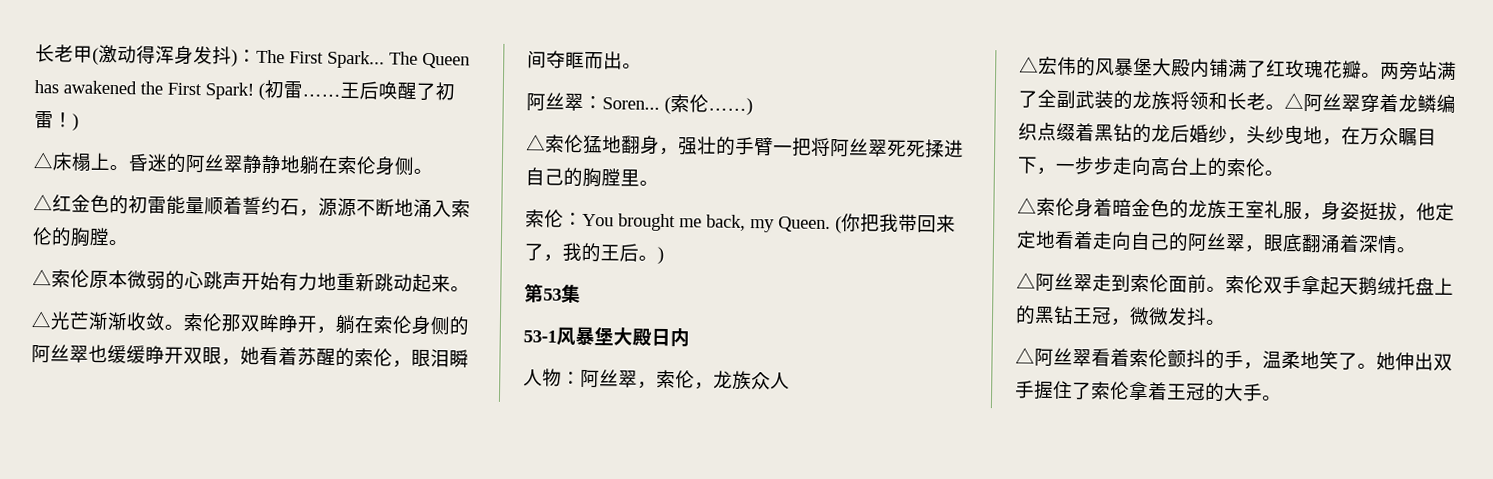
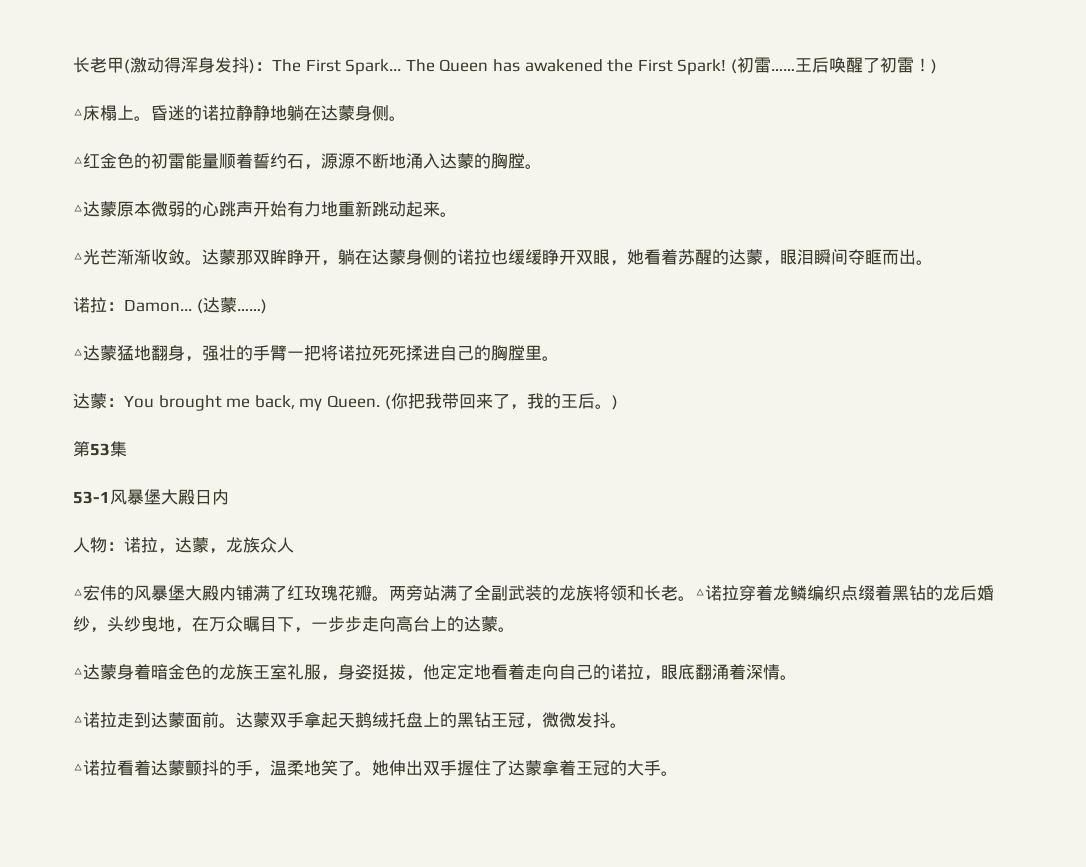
- 昏迷的阿丝翠静静地躺在索伦身侧。
+ 昏迷的诺拉静静地躺在达蒙身侧。
- △红金色的初雷能量顺着誓约石，源源不断地涌入索伦的胸膛。
+ △红金色的初雷能量顺着誓约石，源源不断地涌入达蒙的胸膛。
- △索伦原本微弱的心跳声开始有力地重新跳动起来。
+ △达蒙原本微弱的心跳声开始有力地重新跳动起来。
- 索伦那双眸睁开，躺在索伦身侧的阿丝翠也缓缓睁开双眼，她看着苏醒的索伦，眼泪瞬间夺眶而出。
+ 达蒙那双眸睁开，躺在达蒙身侧的诺拉也缓缓睁开双眼，她看着苏醒的达蒙，眼泪瞬间夺眶而出。
- 阿丝翠：Soren... (索伦……)
+ 诺拉：Damon... (达蒙……)
- △索伦猛地翻身，强壮的手臂一把将阿丝翠死死揉进自己的胸膛里。
+ △达蒙猛地翻身，强壮的手臂一把将诺拉死死揉进自己的胸膛里。
- 索伦：You brought me back, my Queen.
+ 达蒙：You brought me back, my Queen.
- 人物：阿丝翠，索伦，龙族众人
+ 人物：诺拉，达蒙，龙族众人
- △阿丝翠穿着龙鳞编织点缀着黑钻的龙后婚纱，头纱曳地，在万众瞩目下，一步步走向高台上的索伦。
- △索伦身着暗金色的龙族王室礼服，身姿挺拔，他定定地看着走向自己的阿丝翠，眼底翻涌着深情。
+ △诺拉穿着龙鳞编织点缀着黑钻的龙后婚纱，头纱曳地，在万众瞩目下，一步步走向高台上的达蒙。
+ △达蒙身着暗金色的龙族王室礼服，身姿挺拔，他定定地看着走向自己的诺拉，眼底翻涌着深情。
- △阿丝翠走到索伦面前。索伦双手拿起天鹅绒托盘上的黑钻王冠，微微发抖。
+ △诺拉走到达蒙面前。达蒙双手拿起天鹅绒托盘上的黑钻王冠，微微发抖。
- △阿丝翠看着索伦颤抖的手，温柔地笑了。
+ △诺拉看着达蒙颤抖的手，温柔地笑了。
- 她伸出双手握住了索伦拿着王冠的大手。
+ 她伸出双手握住了达蒙拿着王冠的大手。

